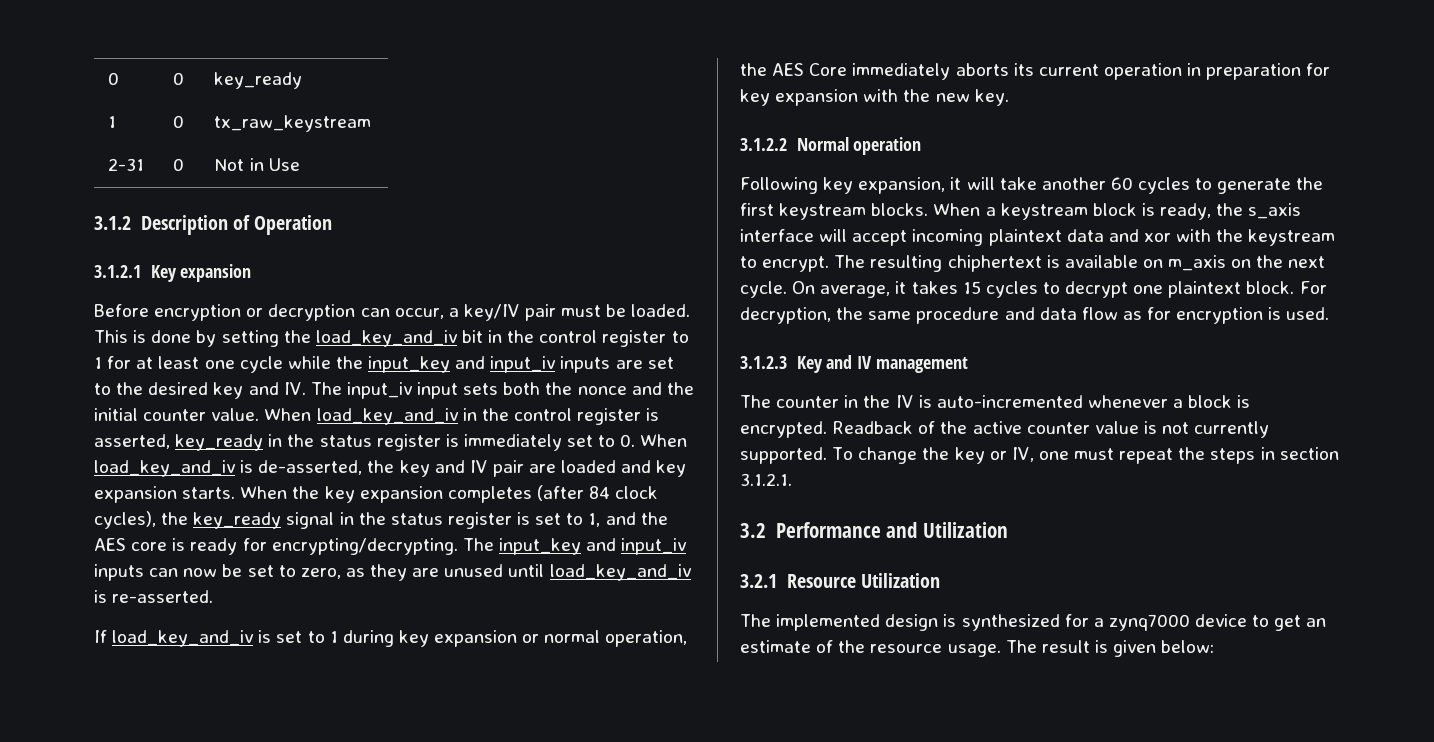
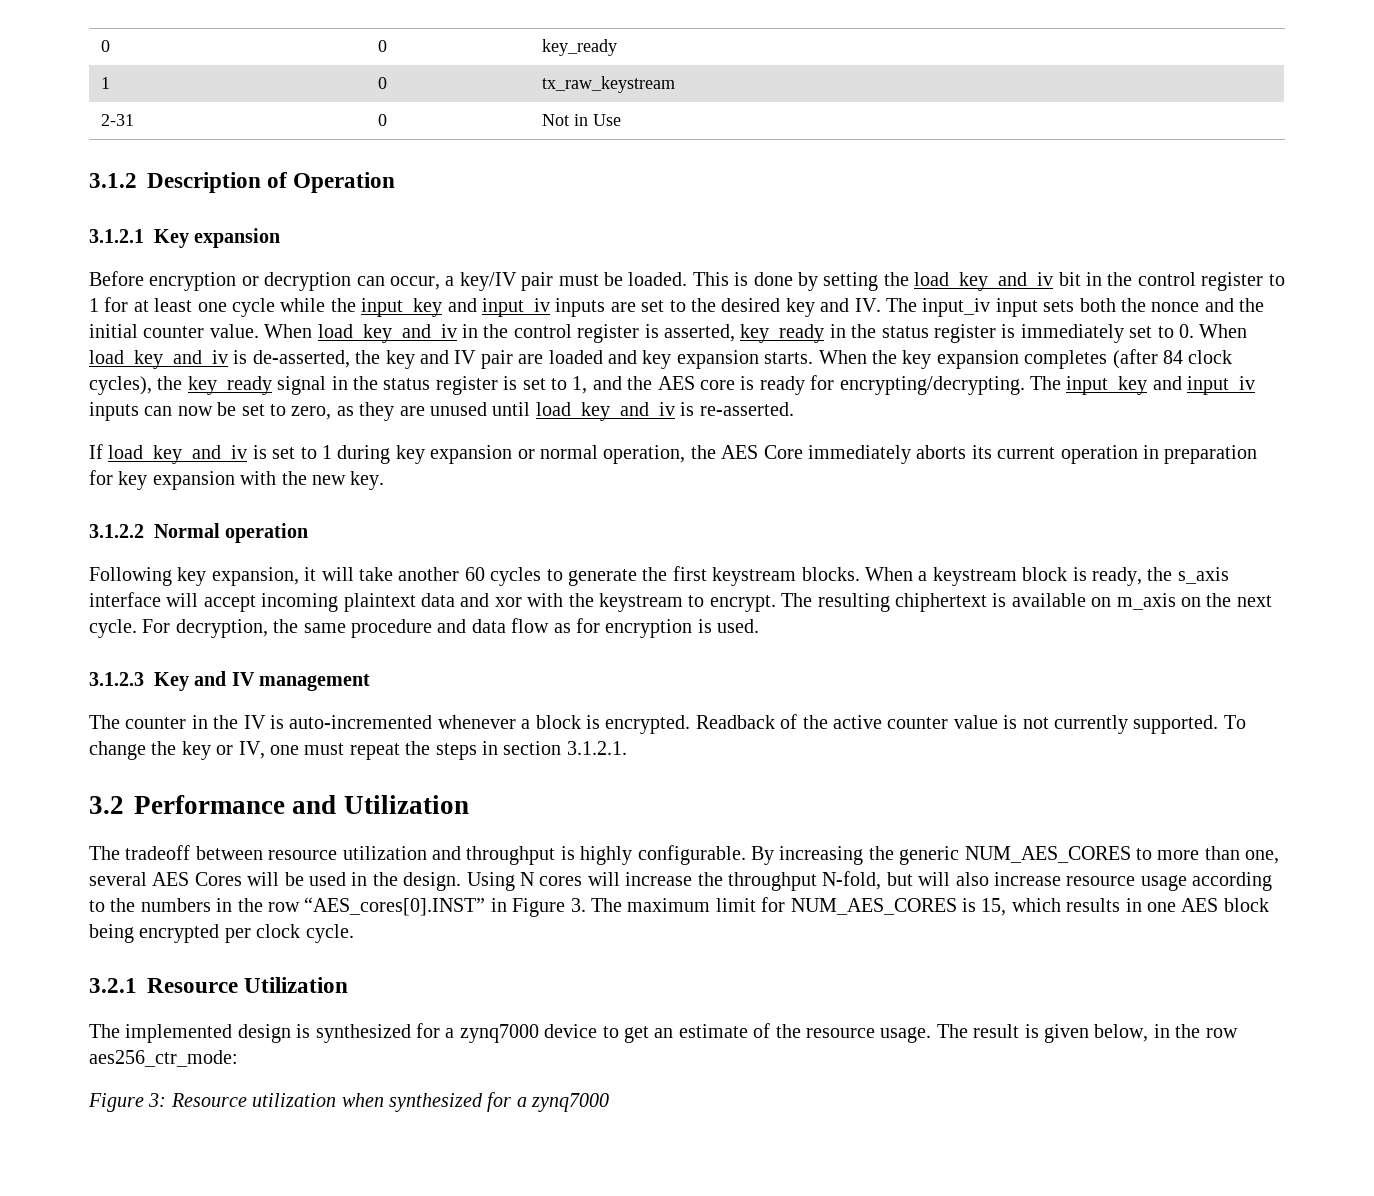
- On average, it takes 15 cycles to decrypt one plaintext block.
+ The tradeoff between resource utilization and throughput is highly configurable. By increasing the generic NUM_AES_CORES to more than one, several AES Cores will be used in the design. Using N cores will increase the throughput N-fold, but will also increase resource usage according to the numbers in the row “AES_cores[0].INST” in Figure 3. The maximum limit for NUM_AES_CORES is 15, which results in one AES block being encrypted per clock cycle.
- The result is given below:
+ The result is given below, in the row aes256_ctr_mode:
+ Figure 3: Resource utilization when synthesized for a zynq7000

